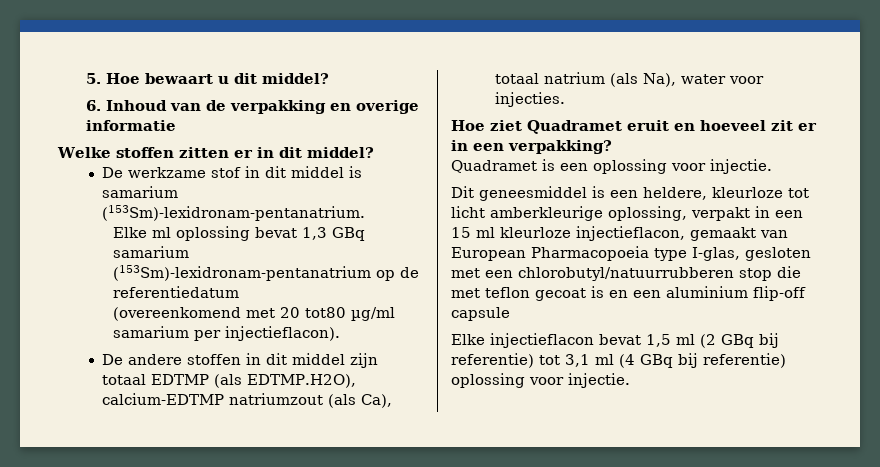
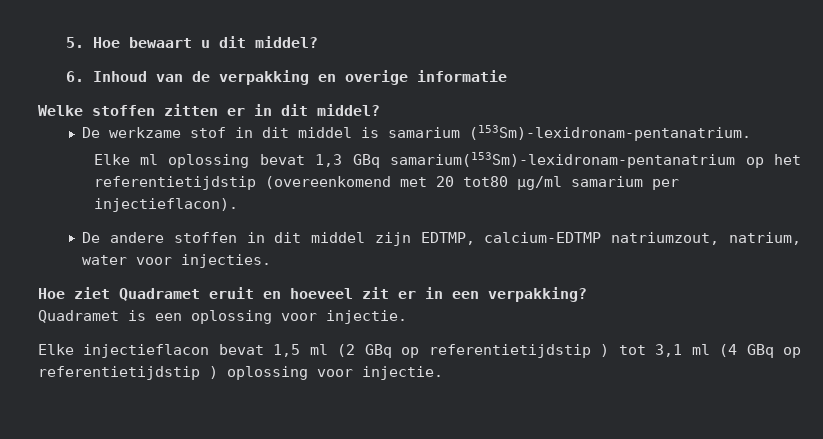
- Elke ml oplossing bevat 1,3 GBq samarium (153Sm)-lexidronam-pentanatrium op de referentiedatum
- (overeenkomend met 20 tot80 µg/ml samarium per injectieflacon).
+ Elke ml oplossing bevat 1,3 GBq samarium(153Sm)-lexidronam-pentanatrium op het referentietijdstip (overeenkomend met 20 tot80 µg/ml samarium per injectieflacon).
- De andere stoffen in dit middel zijn totaal EDTMP (als EDTMP.H2O), calcium-EDTMP natriumzout (als Ca), totaal natrium (als Na), water voor injecties.
+ De andere stoffen in dit middel zijn EDTMP, calcium-EDTMP natriumzout, natrium, water voor injecties.
- Dit geneesmiddel is een heldere, kleurloze tot licht amberkleurige oplossing, verpakt in een 15 ml kleurloze injectieflacon, gemaakt van European Pharmacopoeia type I-glas, gesloten met een chlorobutyl/natuurrubberen stop die met teflon gecoat is en een aluminium flip-off capsule
- Elke injectieflacon bevat 1,5 ml (2 GBq bij referentie) tot 3,1 ml (4 GBq bij referentie) oplossing voor injectie.
+ Elke injectieflacon bevat 1,5 ml (2 GBq op referentietijdstip ) tot 3,1 ml (4 GBq op referentietijdstip ) oplossing voor injectie.

